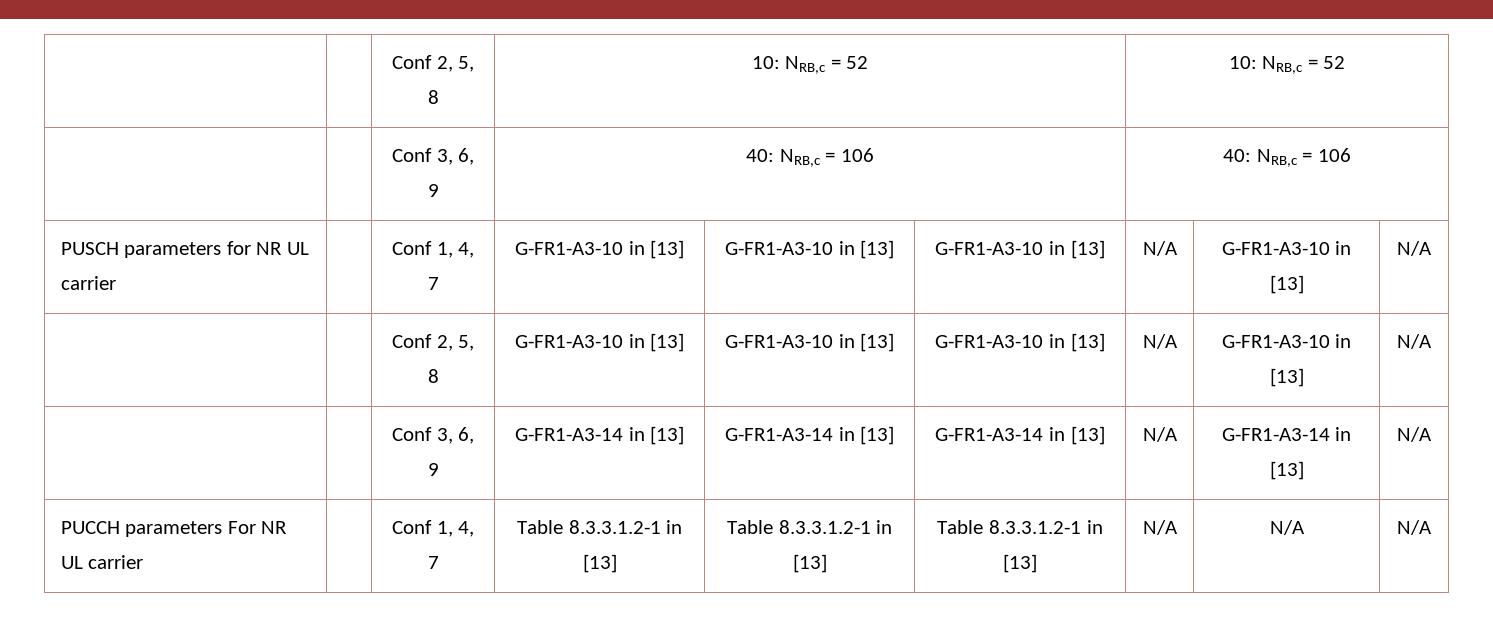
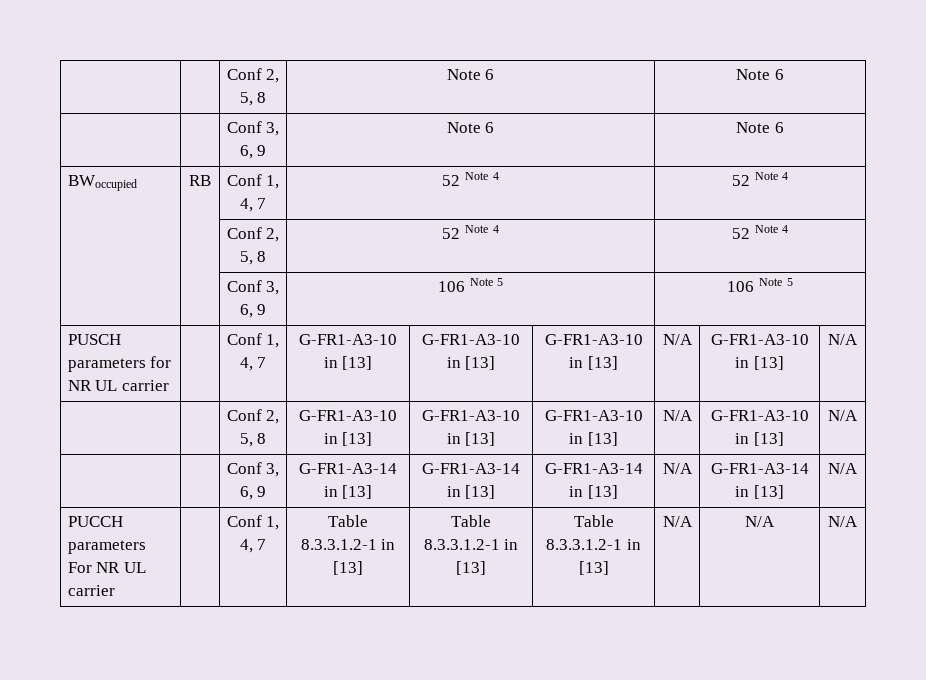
- | | Conf 2, 5, 8 | 10: NRB,c = 52 | 10: NRB,c = 52
- | | Conf 3, 6, 9 | 40: NRB,c = 106 | 40: NRB,c = 106
+ | | Conf 2, 5, 8 | Note 6 | Note 6
+ | | Conf 3, 6, 9 | Note 6 | Note 6
+ BWoccupied | RB | Conf 1, 4, 7 | 52 Note 4 | 52 Note 4
+ | | Conf 2, 5, 8 | 52 Note 4 | 52 Note 4
+ | | Conf 3, 6, 9 | 106 Note 5 | 106 Note 5

